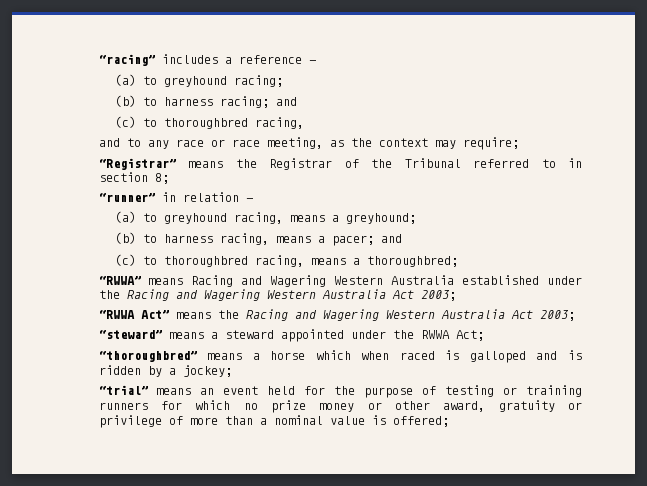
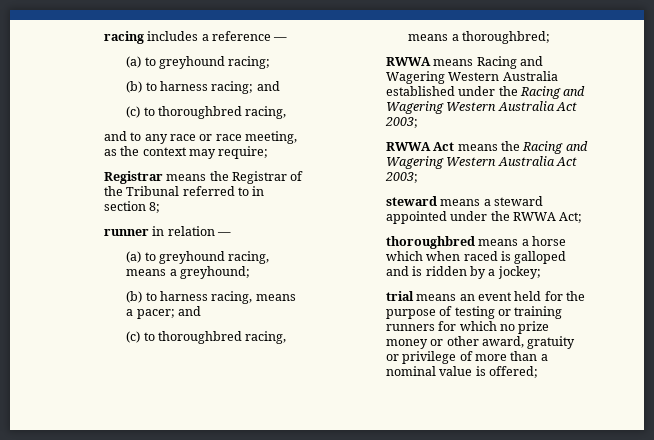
- “racing” includes a reference —
+ racing includes a reference —
- “Registrar” means the Registrar of the Tribunal referred to in section 8;
+ Registrar means the Registrar of the Tribunal referred to in section 8;
- “runner” in relation —
+ runner in relation —
- “RWWA” means Racing and Wagering Western Australia established under the Racing and Wagering Western Australia Act 2003;
+ RWWA means Racing and Wagering Western Australia established under the Racing and Wagering Western Australia Act 2003;
- “RWWA Act” means the Racing and Wagering Western Australia Act 2003;
+ RWWA Act means the Racing and Wagering Western Australia Act 2003;
- “steward” means a steward appointed under the RWWA Act;
+ steward means a steward appointed under the RWWA Act;
- “thoroughbred” means a horse which when raced is galloped and is ridden by a jockey;
+ thoroughbred means a horse which when raced is galloped and is ridden by a jockey;
- “trial” means an event held for the purpose of testing or training runners for which no prize money or other award, gratuity or privilege of more than a nominal value is offered;
+ trial means an event held for the purpose of testing or training runners for which no prize money or other award, gratuity or privilege of more than a nominal value is offered;

